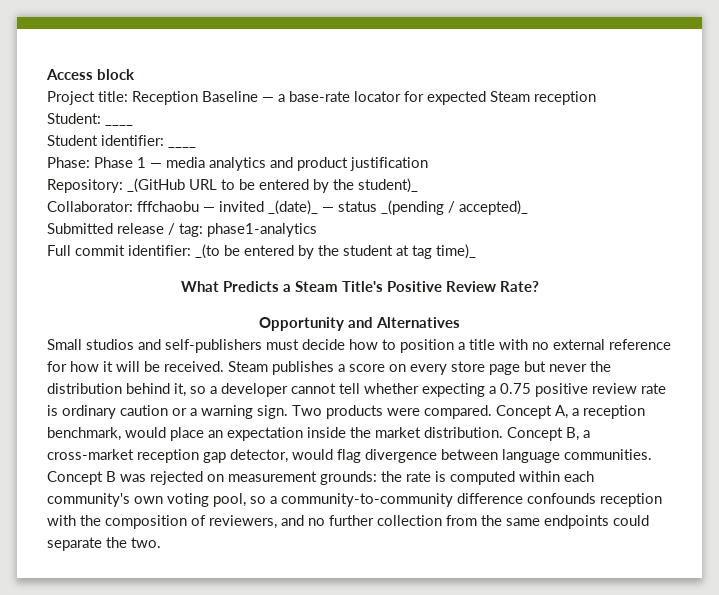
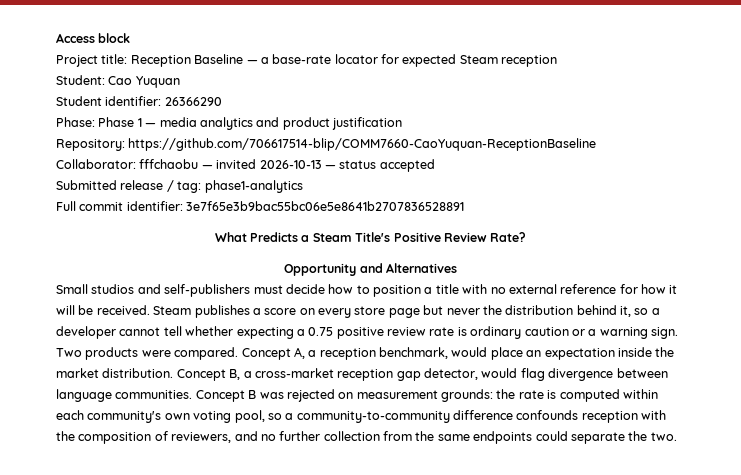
- Student: ____
+ Student: Cao Yuquan
- Student identifier: ____
+ Student identifier: 26366290
- Repository: _(GitHub URL to be entered by the student)_
+ Repository: https://github.com/706617514-blip/COMM7660-CaoYuquan-ReceptionBaseline
- Collaborator: fffchaobu — invited _(date)_ — status _(pending / accepted)_
+ Collaborator: fffchaobu — invited 2026-10-13 — status accepted
- Full commit identifier: _(to be entered by the student at tag time)_
+ Full commit identifier: 3e7f65e3b9bac55bc06e5e8641b2707836528891

